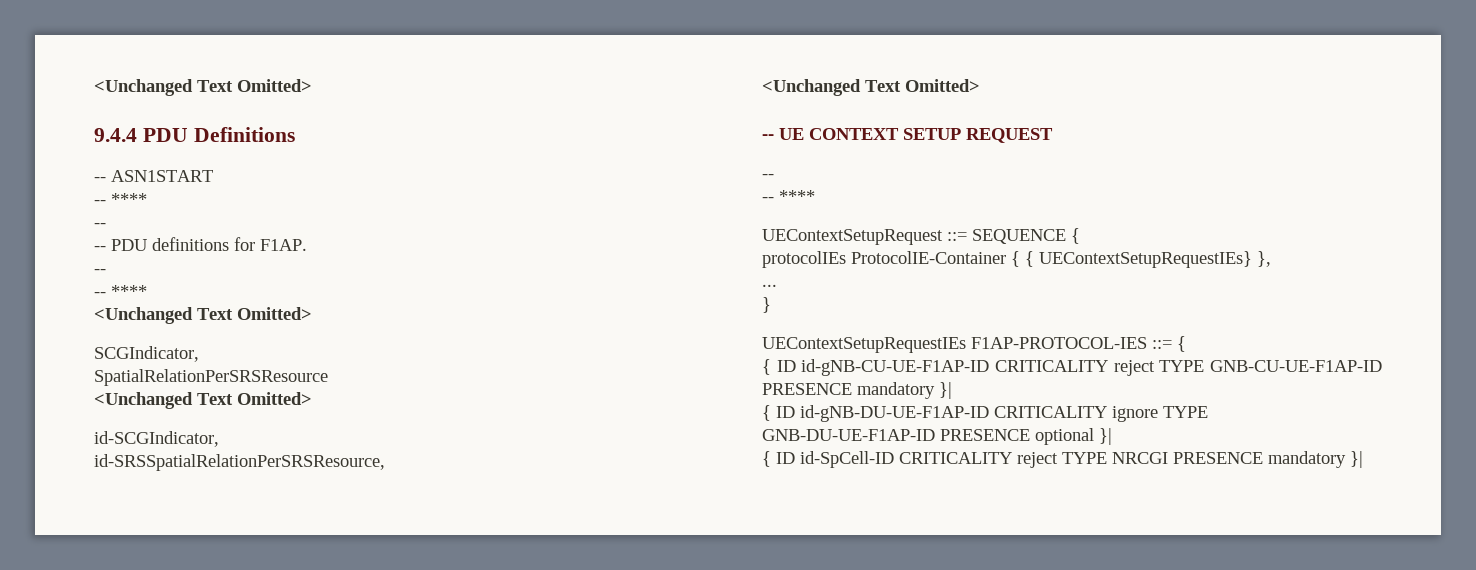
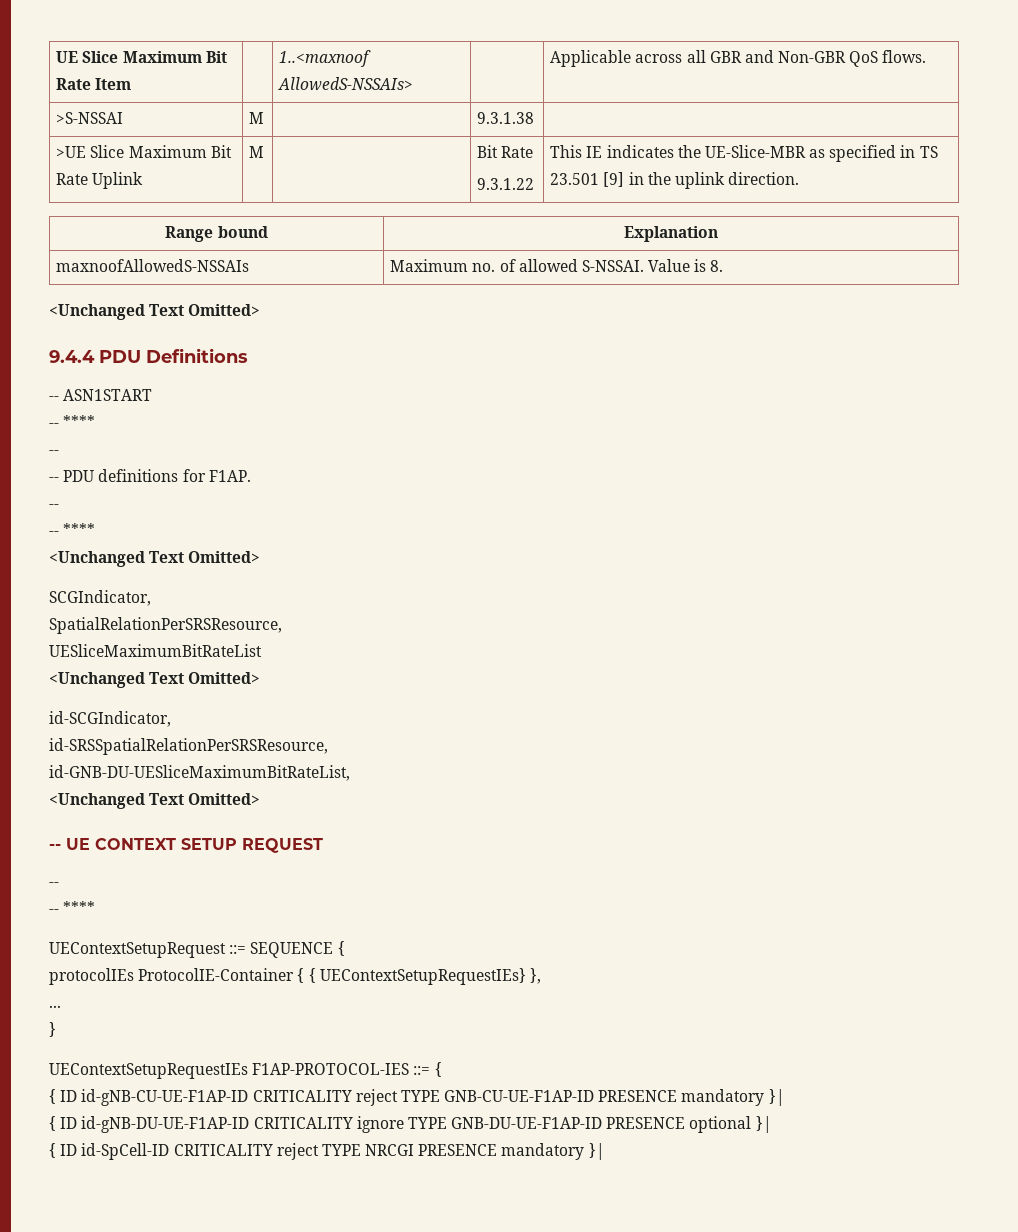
+ UE Slice Maximum Bit Rate Item | | 1..<maxnoof AllowedS-NSSAIs> | | Applicable across all GBR and Non-GBR QoS flows.
+ >S-NSSAI | M | | 9.3.1.38 |
+ >UE Slice Maximum Bit Rate Uplink | M | | Bit Rate
+ 9.3.1.22 | This IE indicates the UE-Slice-MBR as specified in TS 23.501 [9] in the uplink direction.
+ Range bound | Explanation
+ maxnoofAllowedS-NSSAIs | Maximum no. of allowed S-NSSAI. Value is 8.
- SpatialRelationPerSRSResource
+ SpatialRelationPerSRSResource,
+ UESliceMaximumBitRateList
+ id-GNB-DU-UESliceMaximumBitRateList,

